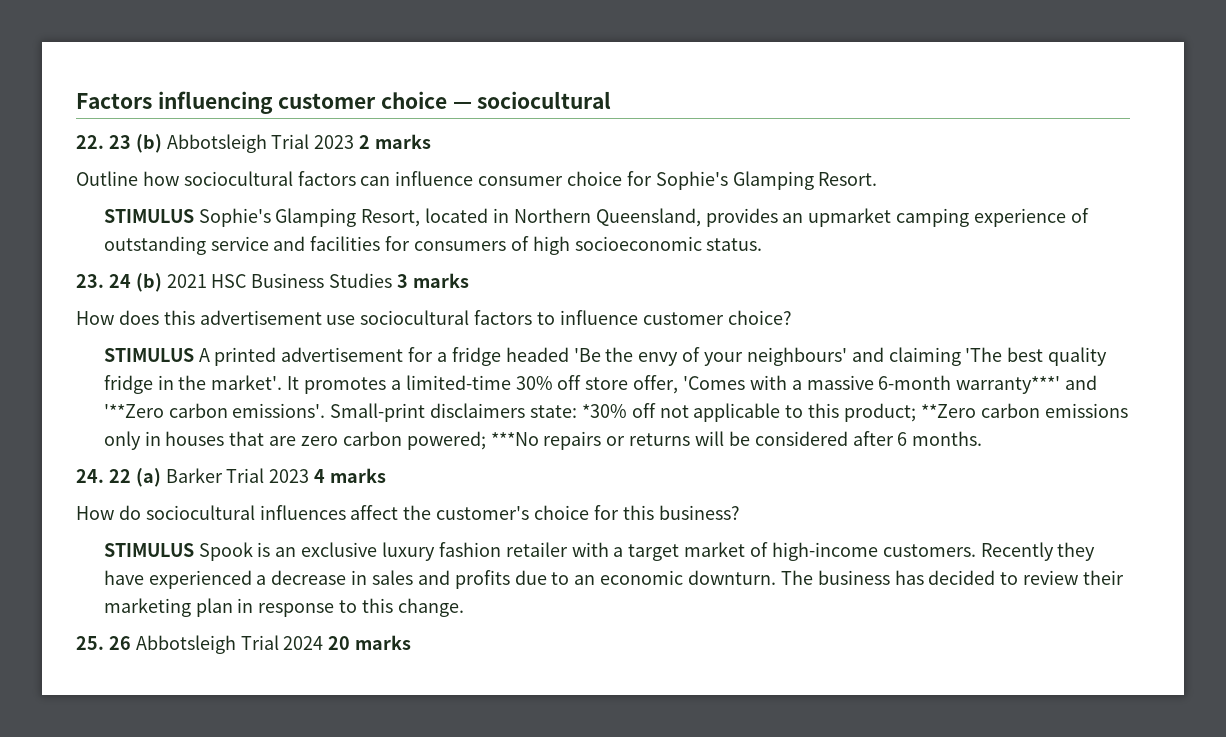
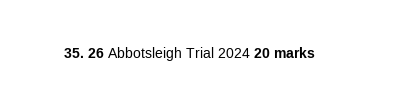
- Factors influencing customer choice — sociocultural
- 22. 23 (b) Abbotsleigh Trial 2023 2 marks
- Outline how sociocultural factors can influence consumer choice for Sophie's Glamping Resort.
- STIMULUS Sophie's Glamping Resort, located in Northern Queensland, provides an upmarket camping experience of outstanding service and facilities for consumers of high socioeconomic status.
- 23. 24 (b) 2021 HSC Business Studies 3 marks
- How does this advertisement use sociocultural factors to influence customer choice?
- STIMULUS A printed advertisement for a fridge headed 'Be the envy of your neighbours' and claiming 'The best quality fridge in the market'. It promotes a limited-time 30% off store offer, 'Comes with a massive 6-month warranty***' and '**Zero carbon emissions'. Small-print disclaimers state: *30% off not applicable to this product; **Zero carbon emissions only in houses that are zero carbon powered; ***No repairs or returns will be considered after 6 months.
- 24. 22 (a) Barker Trial 2023 4 marks
- How do sociocultural influences affect the customer's choice for this business?
- STIMULUS Spook is an exclusive luxury fashion retailer with a target market of high-income customers. Recently they have experienced a decrease in sales and profits due to an economic downturn. The business has decided to review their marketing plan in response to this change.
- 25. 26 Abbotsleigh Trial 2024 20 marks
+ 35. 26 Abbotsleigh Trial 2024 20 marks

